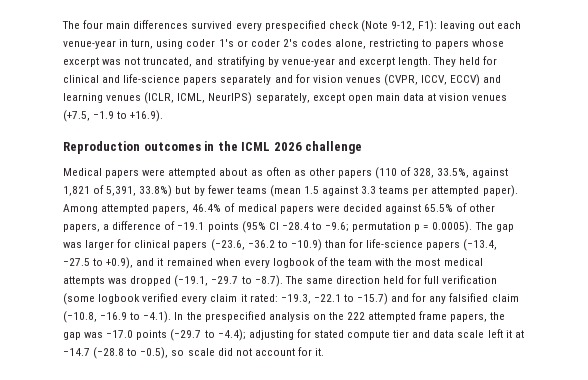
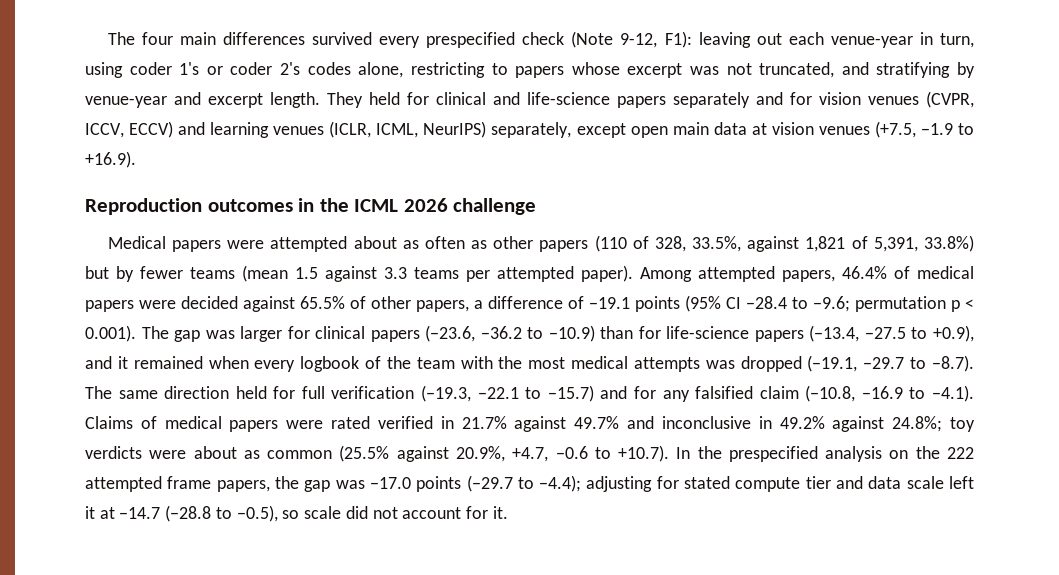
- permutation p = 0.0005). The gap was larger for clinical papers (−23.6, −36.2 to −10.9) than for life-science papers (−13.4, −27.5 to +0.9), and it remained when every logbook of the team with the most medical attempts was dropped (−19.1, −29.7 to −8.7). The same direction held for full verification (some logbook verified every claim it rated: −19.3, −22.1 to −15.7) and for any falsified claim (−10.8, −16.9 to −4.1). In the prespecified analysis on the 222 attempted frame papers, the gap was −17.0 points (−29.7 to −4.4);
+ permutation p < 0.001). The gap was larger for clinical papers (−23.6, −36.2 to −10.9) than for life-science papers (−13.4, −27.5 to +0.9), and it remained when every logbook of the team with the most medical attempts was dropped (−19.1, −29.7 to −8.7). The same direction held for full verification (−19.3, −22.1 to −15.7) and for any falsified claim (−10.8, −16.9 to −4.1). Claims of medical papers were rated verified in 21.7% against 49.7% and inconclusive in 49.2% against 24.8%; toy verdicts were about as common (25.5% against 20.9%, +4.7, −0.6 to +10.7). In the prespecified analysis on the 222 attempted frame papers, the gap was −17.0 points (−29.7 to −4.4);

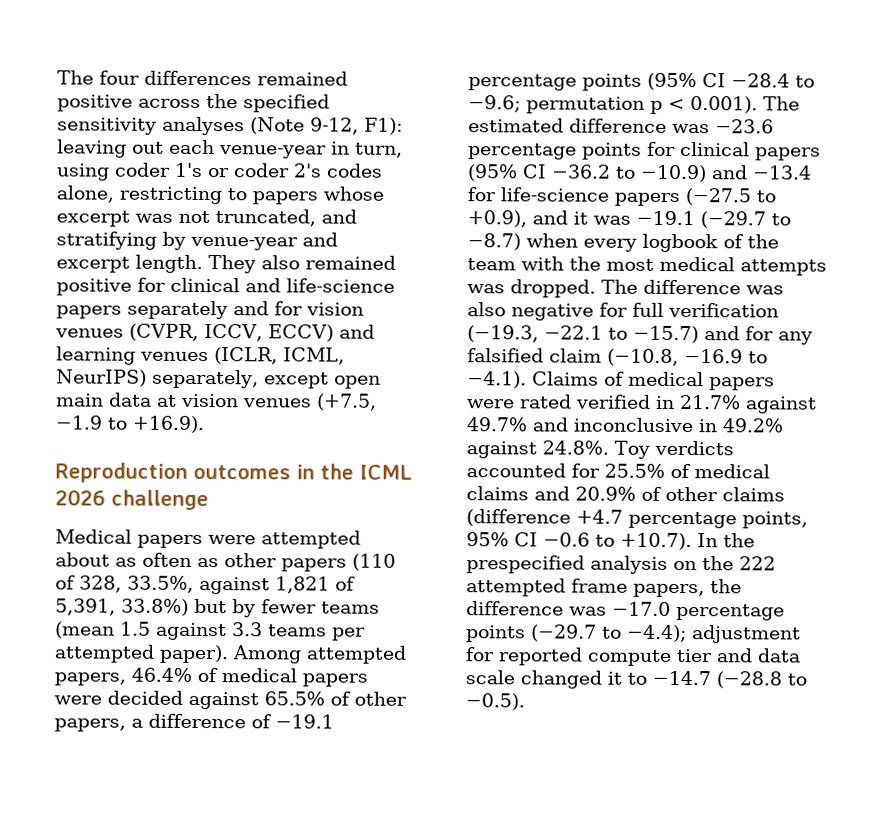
- The four main differences survived every prespecified check (Note 9-12, F1): leaving out each venue-year in turn, using coder 1's or coder 2's codes alone, restricting to papers whose excerpt was not truncated, and stratifying by venue-year and excerpt length.
+ The four differences remained positive across the specified sensitivity analyses (Note 9-12, F1): leaving out each venue-year in turn, using coder 1's or coder 2's codes alone, restricting to papers whose excerpt was not truncated, and stratifying by venue-year and excerpt length.
- They held for clinical and life-science papers separately and for vision venues (CVPR, ICCV, ECCV) and learning venues (ICLR, ICML, NeurIPS) separately, except open main data at vision venues (+7.5, −1.9 to +16.9).
+ They also remained positive for clinical and life-science papers separately and for vision venues (CVPR, ICCV, ECCV) and learning venues (ICLR, ICML, NeurIPS) separately, except open main data at vision venues (+7.5, −1.9 to +16.9).
- Among attempted papers, 46.4% of medical papers were decided against 65.5% of other papers, a difference of −19.1 points (95% CI −28.4 to −9.6;
+ Among attempted papers, 46.4% of medical papers were decided against 65.5% of other papers, a difference of −19.1 percentage points (95% CI −28.4 to −9.6;
- permutation p < 0.001). The gap was larger for clinical papers (−23.6, −36.2 to −10.9) than for life-science papers (−13.4, −27.5 to +0.9), and it remained when every logbook of the team with the most medical attempts was dropped (−19.1, −29.7 to −8.7). The same direction held for full verification (−19.3, −22.1 to −15.7) and for any falsified claim (−10.8, −16.9 to −4.1). Claims of medical papers were rated verified in 21.7% against 49.7% and inconclusive in 49.2% against 24.8%; toy verdicts were about as common (25.5% against 20.9%, +4.7, −0.6 to +10.7). In the prespecified analysis on the 222 attempted frame papers, the gap was −17.0 points (−29.7 to −4.4);
+ permutation p < 0.001). The estimated difference was −23.6 percentage points for clinical papers (95% CI −36.2 to −10.9) and −13.4 for life-science papers (−27.5 to +0.9), and it was −19.1 (−29.7 to −8.7) when every logbook of the team with the most medical attempts was dropped. The difference was also negative for full verification (−19.3, −22.1 to −15.7) and for any falsified claim (−10.8, −16.9 to −4.1). Claims of medical papers were rated verified in 21.7% against 49.7% and inconclusive in 49.2% against 24.8%. Toy verdicts accounted for 25.5% of medical claims and 20.9% of other claims (difference +4.7 percentage points, 95% CI −0.6 to +10.7). In the prespecified analysis on the 222 attempted frame papers, the difference was −17.0 percentage points (−29.7 to −4.4);
- adjusting for stated compute tier and data scale left it at −14.7 (−28.8 to −0.5), so scale did not account for it.
+ adjustment for reported compute tier and data scale changed it to −14.7 (−28.8 to −0.5).

